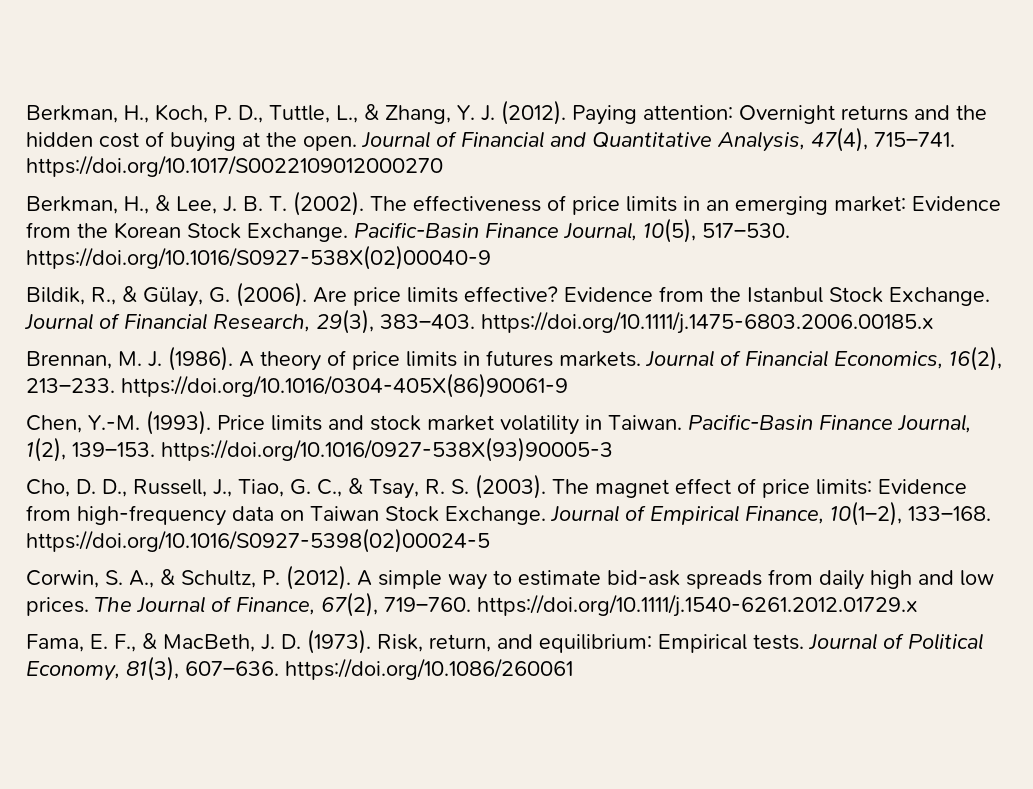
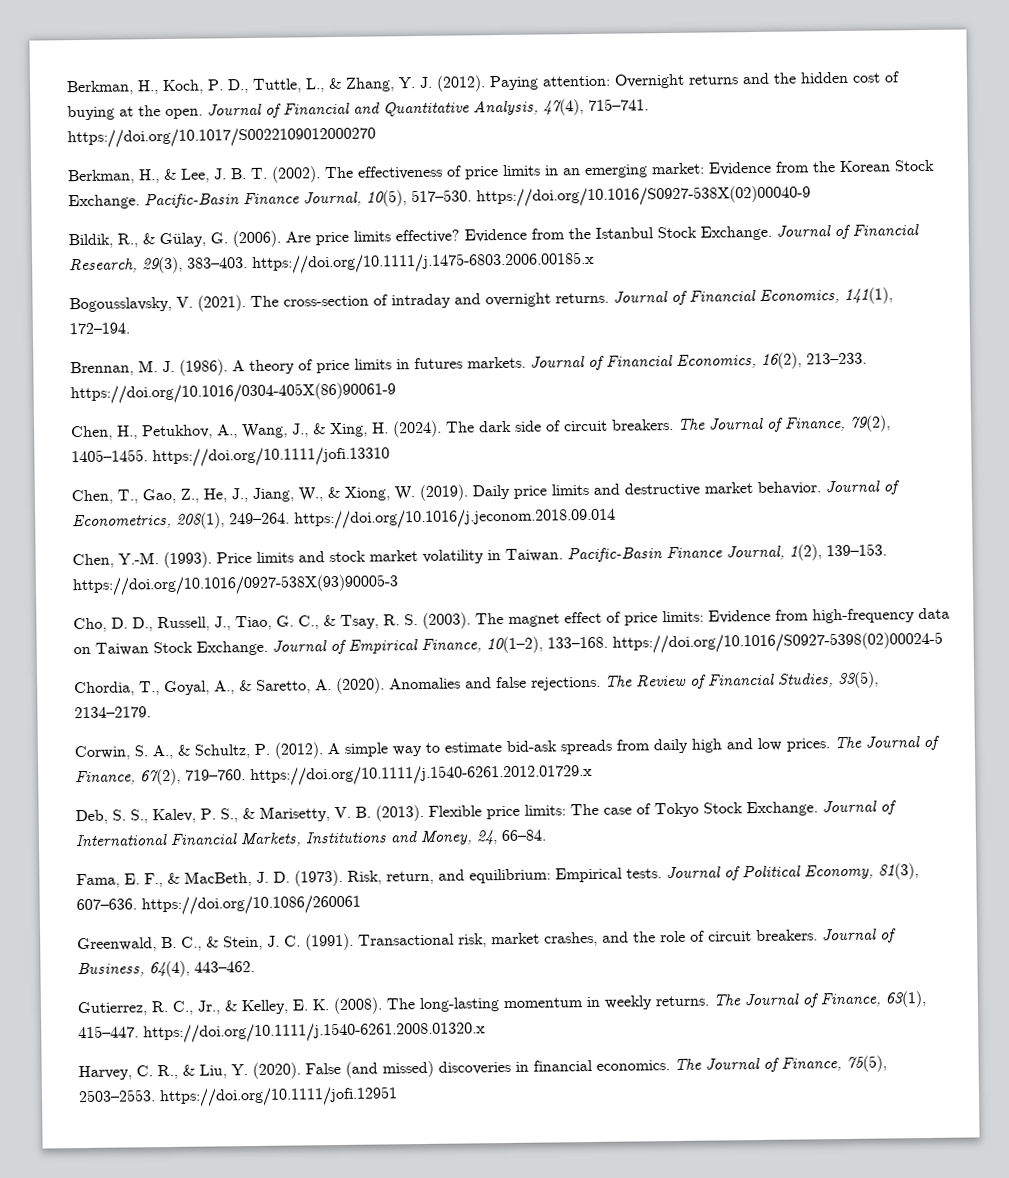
+ Bogousslavsky, V. (2021). The cross-section of intraday and overnight returns. Journal of Financial Economics, 141(1), 172–194.
+ Chen, H., Petukhov, A., Wang, J., & Xing, H. (2024). The dark side of circuit breakers. The Journal of Finance, 79(2), 1405–1455. https://doi.org/10.1111/jofi.13310
+ Chen, T., Gao, Z., He, J., Jiang, W., & Xiong, W. (2019). Daily price limits and destructive market behavior. Journal of Econometrics, 208(1), 249–264. https://doi.org/10.1016/j.jeconom.2018.09.014
+ Chordia, T., Goyal, A., & Saretto, A. (2020). Anomalies and false rejections. The Review of Financial Studies, 33(5), 2134–2179.
+ Deb, S. S., Kalev, P. S., & Marisetty, V. B. (2013). Flexible price limits: The case of Tokyo Stock Exchange. Journal of International Financial Markets, Institutions and Money, 24, 66–84.
+ Greenwald, B. C., & Stein, J. C. (1991). Transactional risk, market crashes, and the role of circuit breakers. Journal of Business, 64(4), 443–462.
+ Gutierrez, R. C., Jr., & Kelley, E. K. (2008). The long-lasting momentum in weekly returns. The Journal of Finance, 63(1), 415–447. https://doi.org/10.1111/j.1540-6261.2008.01320.x
+ Harvey, C. R., & Liu, Y. (2020). False (and missed) discoveries in financial economics. The Journal of Finance, 75(5), 2503–2553. https://doi.org/10.1111/jofi.12951

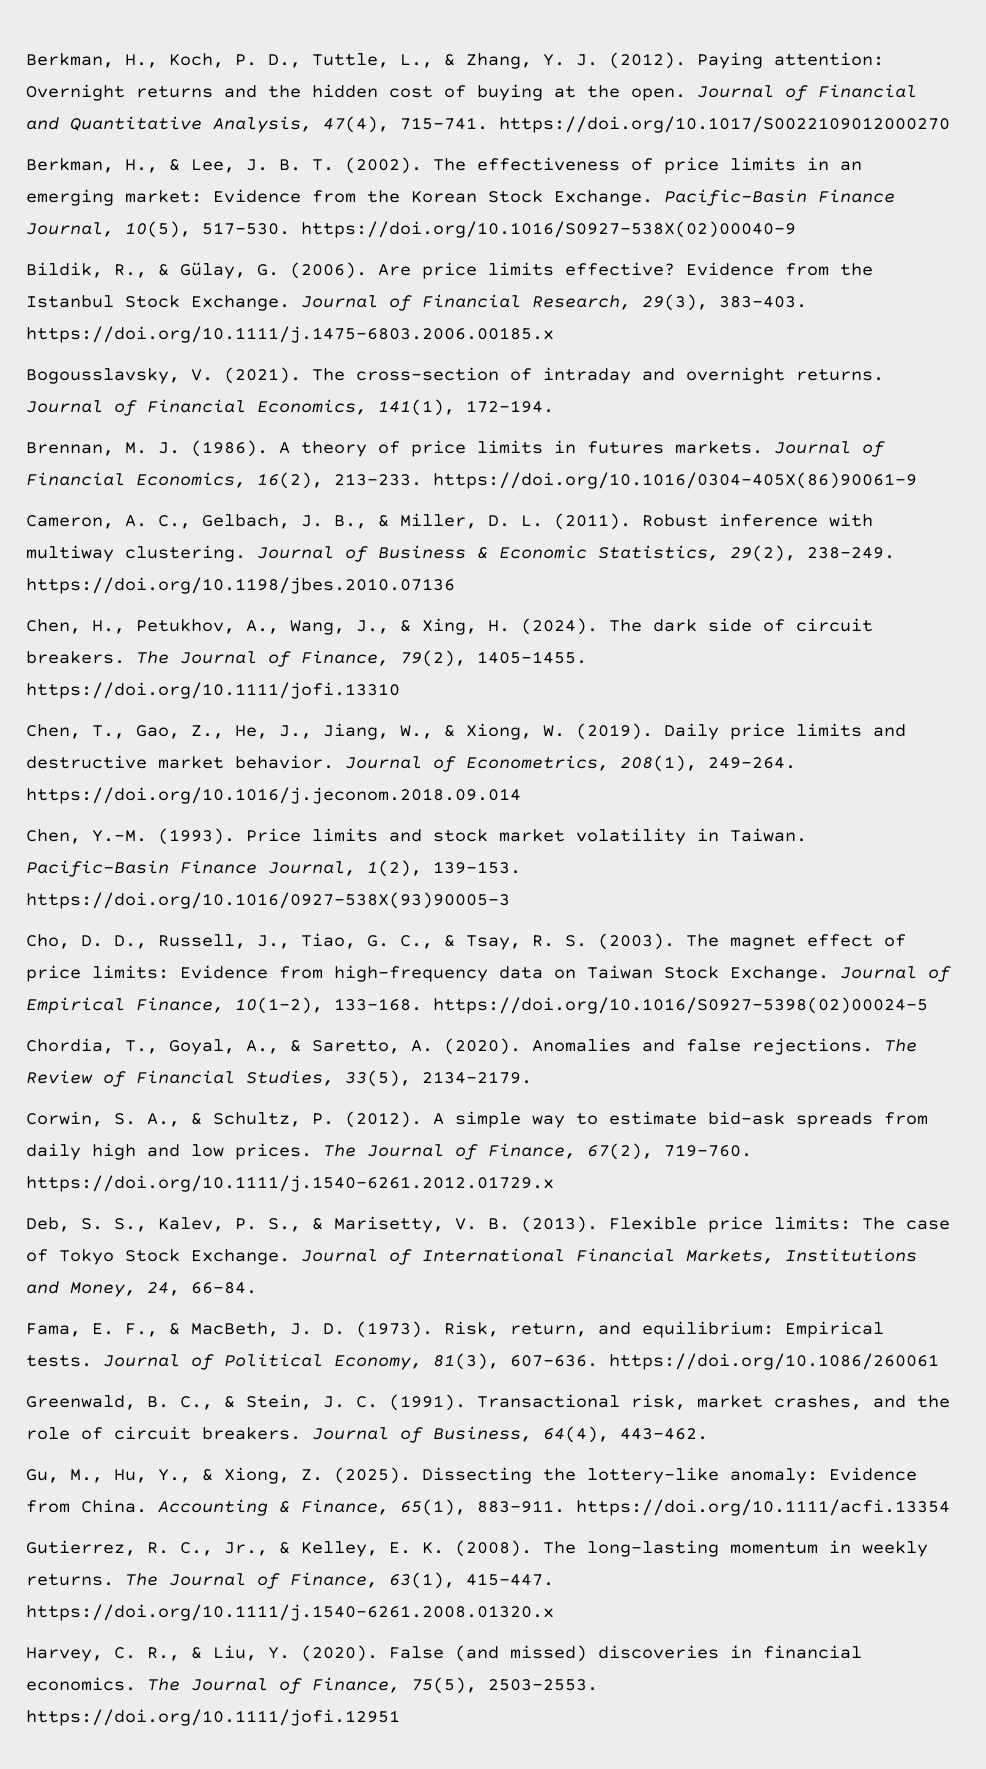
+ Cameron, A. C., Gelbach, J. B., & Miller, D. L. (2011). Robust inference with multiway clustering. Journal of Business & Economic Statistics, 29(2), 238–249. https://doi.org/10.1198/jbes.2010.07136
+ Gu, M., Hu, Y., & Xiong, Z. (2025). Dissecting the lottery-like anomaly: Evidence from China. Accounting & Finance, 65(1), 883–911. https://doi.org/10.1111/acfi.13354

